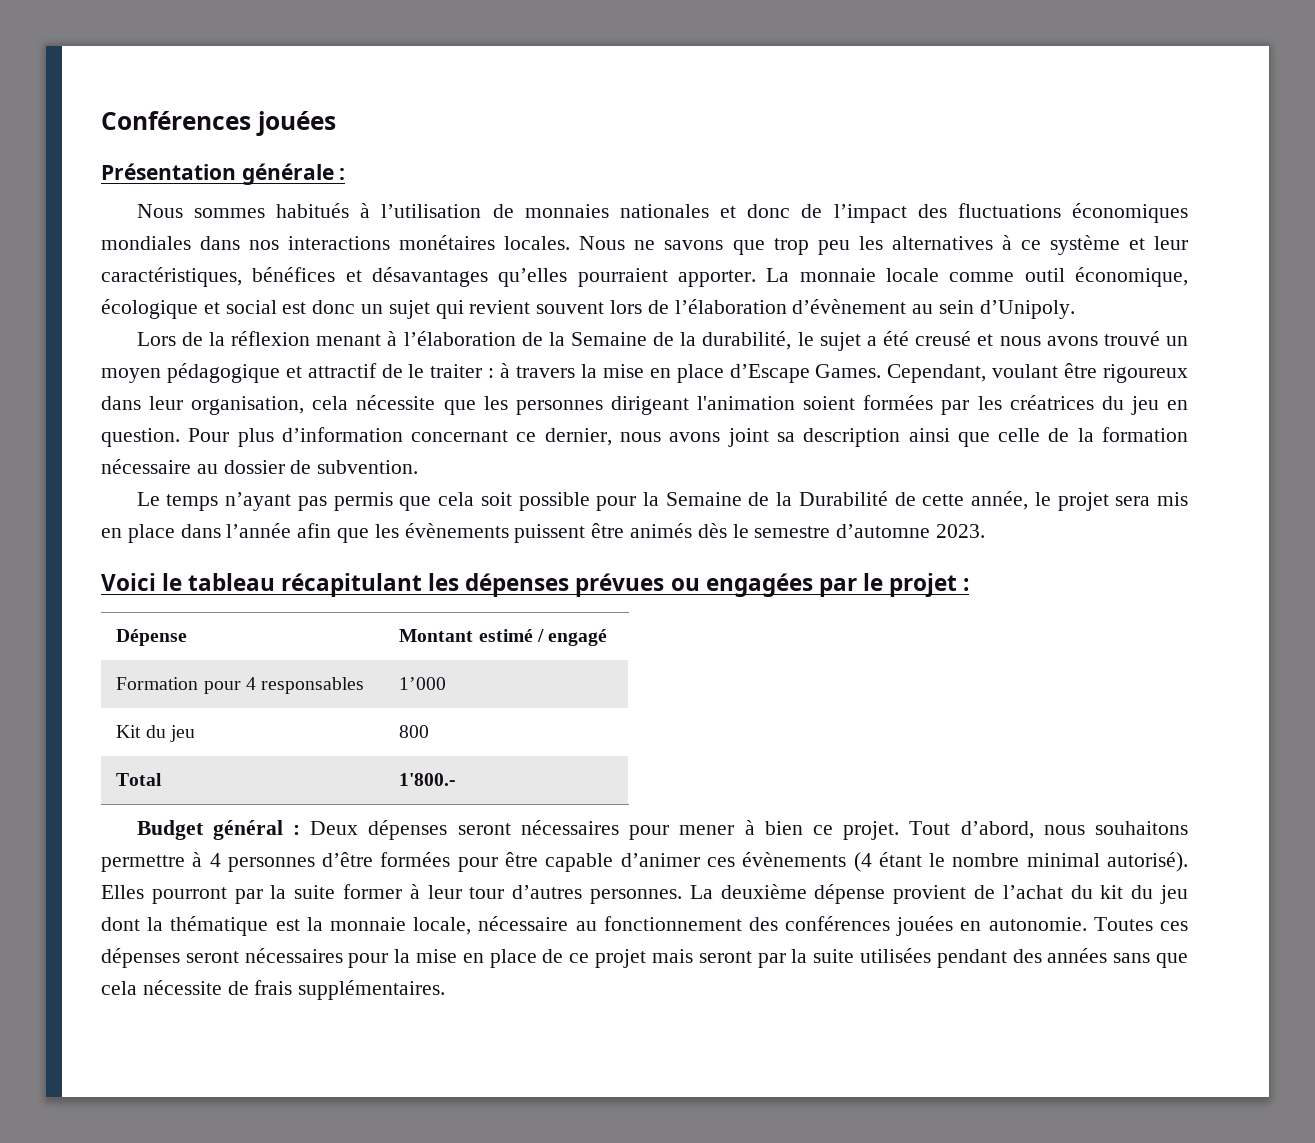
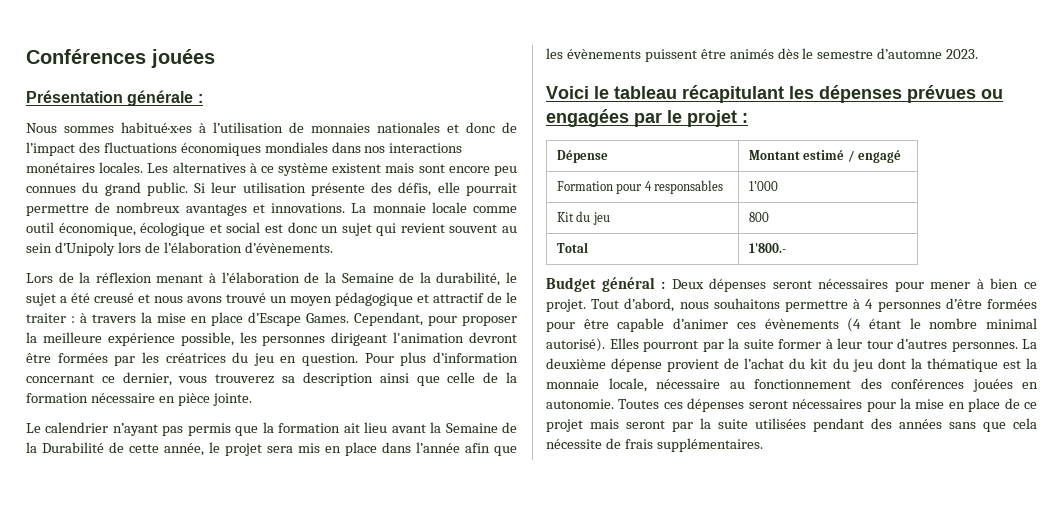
- Nous sommes habitués à l’utilisation de monnaies nationales et donc de l’impact des fluctuations économiques mondiales dans nos interactions monétaires locales.
+ Nous sommes habitué·x·es à l’utilisation de monnaies nationales et donc de l’impact des fluctuations économiques mondiales dans nos interactions monétaires locales.
- Nous ne savons que trop peu les alternatives à ce système et leur caractéristiques, bénéfices et désavantages qu’elles pourraient apporter.
+ Les alternatives à ce système existent mais sont encore peu connues du grand public. Si leur utilisation présente des défis, elle pourrait permettre de nombreux avantages et innovations.
- La monnaie locale comme outil économique, écologique et social est donc un sujet qui revient souvent lors de l’élaboration d’évènement au sein d’Unipoly.
+ La monnaie locale comme outil économique, écologique et social est donc un sujet qui revient souvent au sein d’Unipoly lors de l’élaboration d’évènements.
- Cependant, voulant être rigoureux dans leur organisation, cela nécessite que les personnes dirigeant l'animation soient formées par les créatrices du jeu en question.
+ Cependant, pour proposer la meilleure expérience possible, les personnes dirigeant l'animation devront être formées par les créatrices du jeu en question.
- Pour plus d’information concernant ce dernier, nous avons joint sa description ainsi que celle de la formation nécessaire au dossier de subvention.
+ Pour plus d’information concernant ce dernier, vous trouverez sa description ainsi que celle de la formation nécessaire en pièce jointe.
- Le temps n’ayant pas permis que cela soit possible pour la Semaine de la Durabilité de cette année, le projet sera mis en place dans l’année afin que les évènements puissent être animés dès le semestre d’automne 2023.
+ Le calendrier n’ayant pas permis que la formation ait lieu avant la Semaine de la Durabilité de cette année, le projet sera mis en place dans l’année afin que les évènements puissent être animés dès le semestre d’automne 2023.

